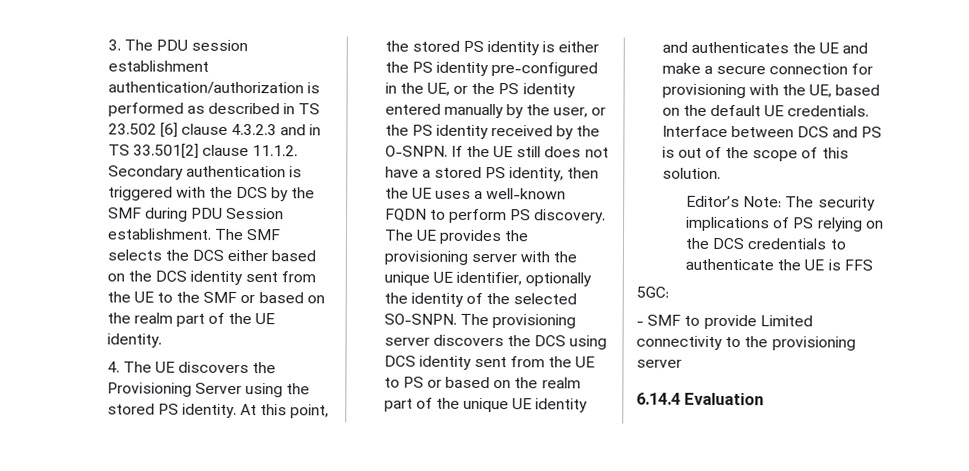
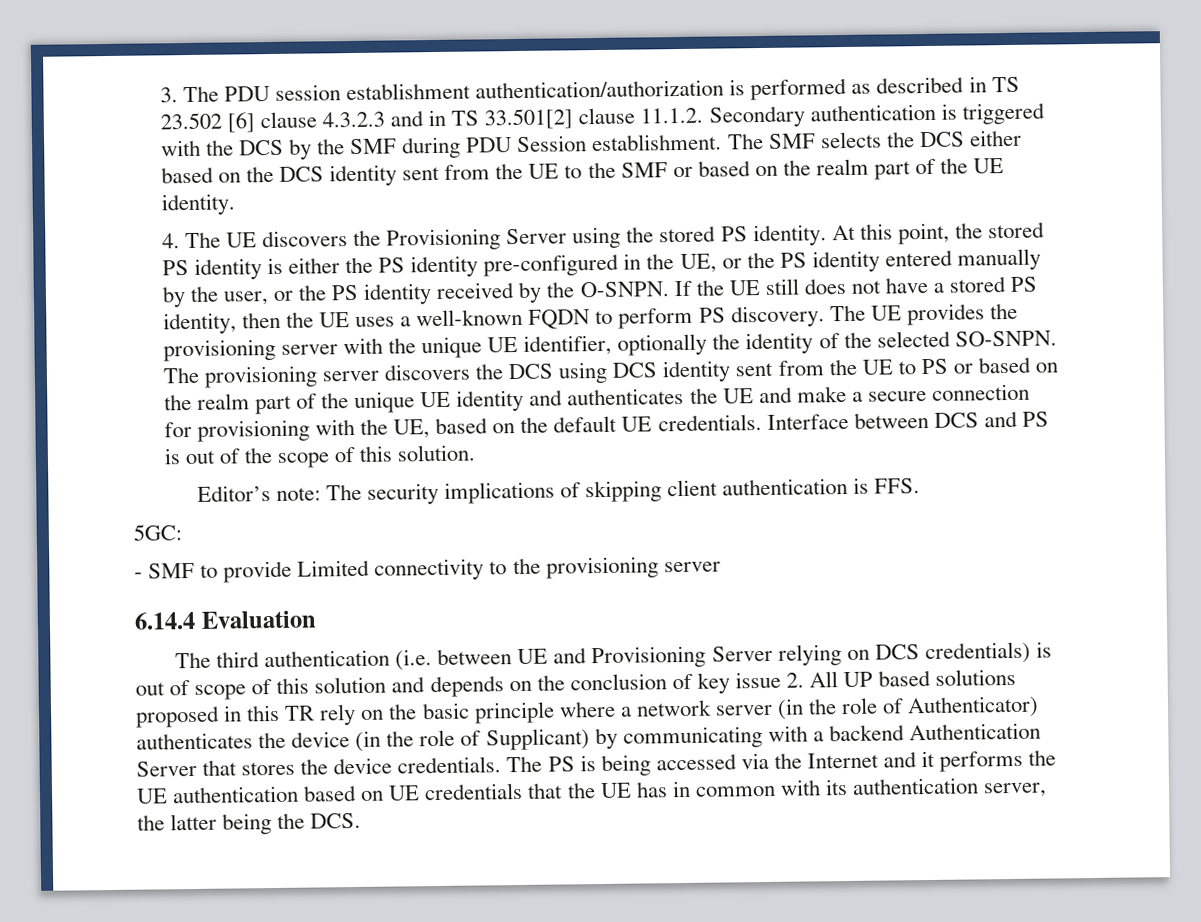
- Editor’s Note: The security implications of PS relying on the DCS credentials to authenticate the UE is FFS
+ Editor’s note: The security implications of skipping client authentication is FFS.
+ The third authentication (i.e. between UE and Provisioning Server relying on DCS credentials) is out of scope of this solution and depends on the conclusion of key issue 2. All UP based solutions proposed in this TR rely on the basic principle where a network server (in the role of Authenticator) authenticates the device (in the role of Supplicant) by communicating with a backend Authentication Server that stores the device credentials. The PS is being accessed via the Internet and it performs the UE authentication based on UE credentials that the UE has in common with its authentication server, the latter being the DCS.

